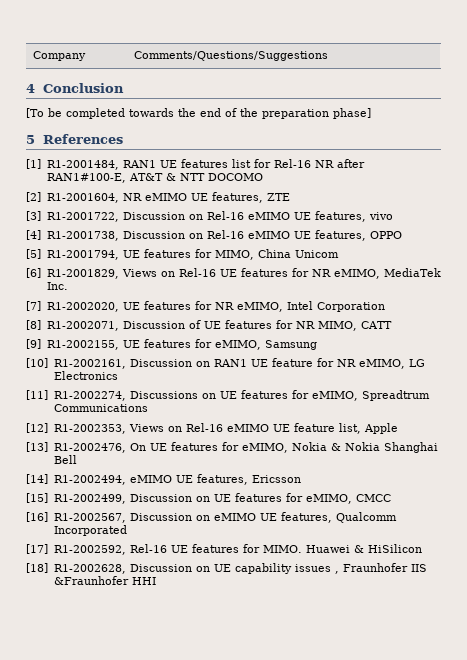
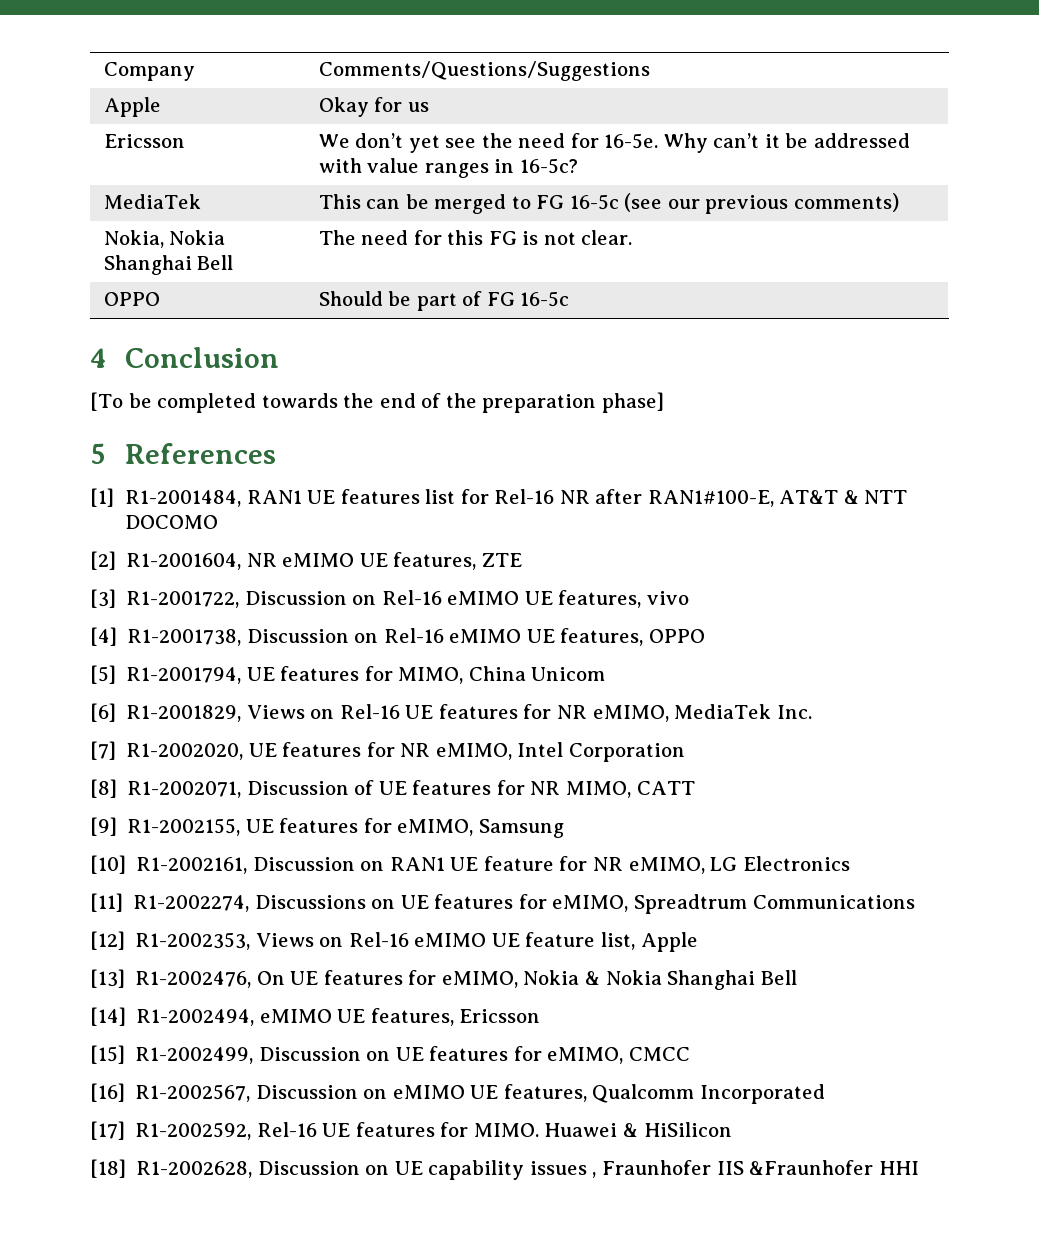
+ Apple | Okay for us
+ Ericsson | We don’t yet see the need for 16-5e. Why can’t it be addressed with value ranges in 16-5c?
+ MediaTek | This can be merged to FG 16-5c (see our previous comments)
+ Nokia, Nokia Shanghai Bell | The need for this FG is not clear.
+ OPPO | Should be part of FG 16-5c

